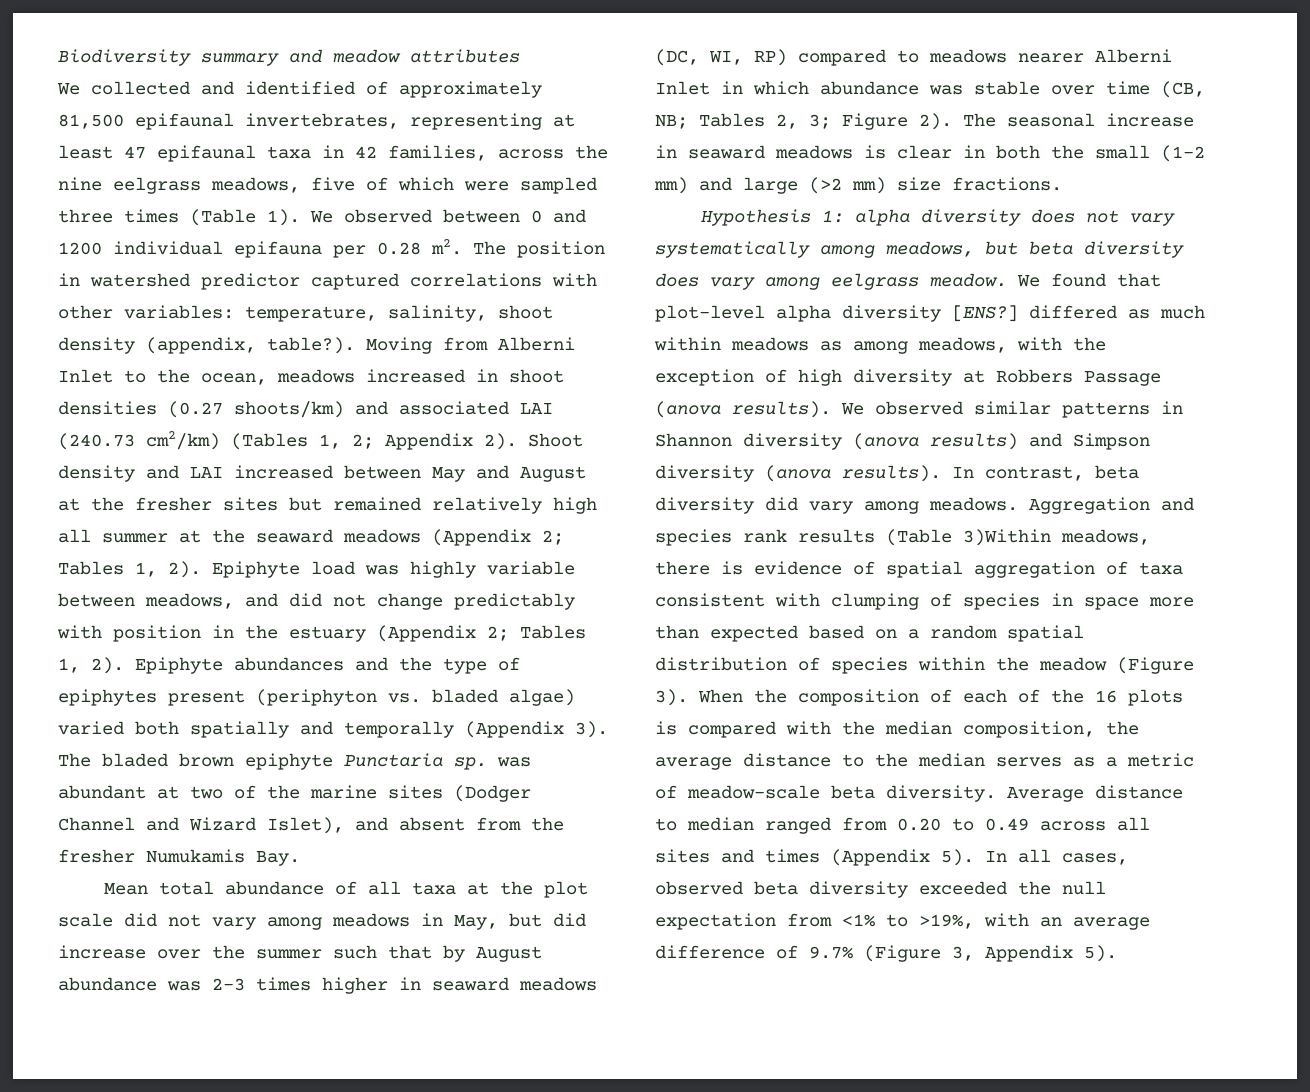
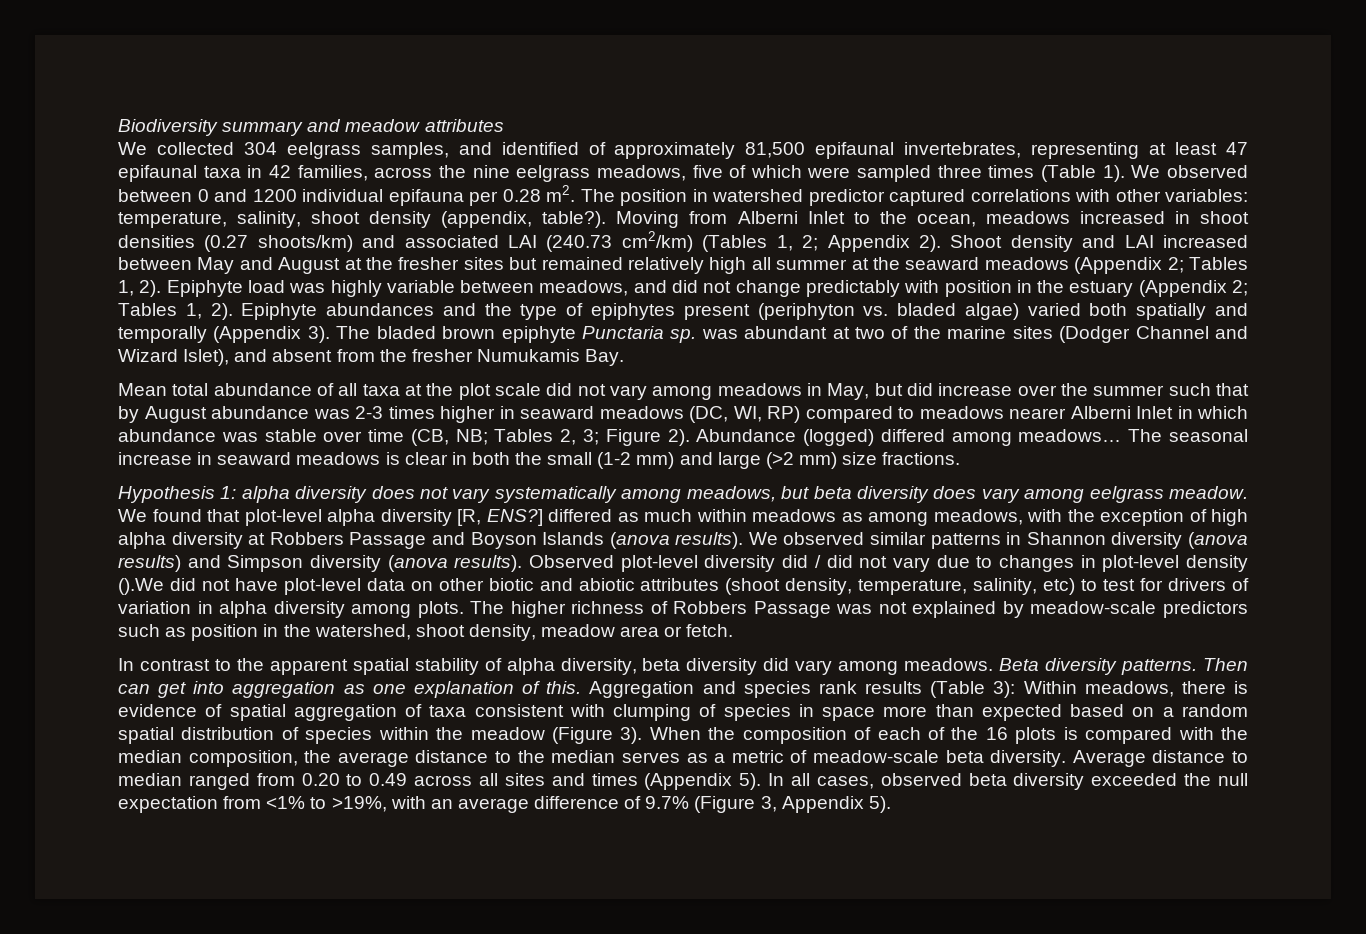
- We collected and identified of approximately 81,500 epifaunal invertebrates, representing at least 47 epifaunal taxa in 42 families, across the nine eelgrass meadows, five of which were sampled three times (Table 1).
+ We collected 304 eelgrass samples, and identified of approximately 81,500 epifaunal invertebrates, representing at least 47 epifaunal taxa in 42 families, across the nine eelgrass meadows, five of which were sampled three times (Table 1).
+ Abundance (logged) differed among meadows…
- We found that plot-level alpha diversity [ENS?] differed as much within meadows as among meadows, with the exception of high diversity at Robbers Passage (anova results).
+ We found that plot-level alpha diversity [R, ENS?] differed as much within meadows as among meadows, with the exception of high alpha diversity at Robbers Passage and Boyson Islands (anova results).
- In contrast, beta diversity did vary among meadows.
+ Observed plot-level diversity did / did not vary due to changes in plot-level density ().We did not have plot-level data on other biotic and abiotic attributes (shoot density, temperature, salinity, etc) to test for drivers of variation in alpha diversity among plots. The higher richness of Robbers Passage was not explained by meadow-scale predictors such as position in the watershed, shoot density, meadow area or fetch.
+ In contrast to the apparent spatial stability of alpha diversity, beta diversity did vary among meadows.
+ Beta diversity patterns. Then can get into aggregation as one explanation of this.
- Aggregation and species rank results (Table 3)Within meadows, there is evidence of spatial aggregation of taxa consistent with clumping of species in space more than expected based on a random spatial distribution of species within the meadow (Figure 3).
+ Aggregation and species rank results (Table 3): Within meadows, there is evidence of spatial aggregation of taxa consistent with clumping of species in space more than expected based on a random spatial distribution of species within the meadow (Figure 3).

